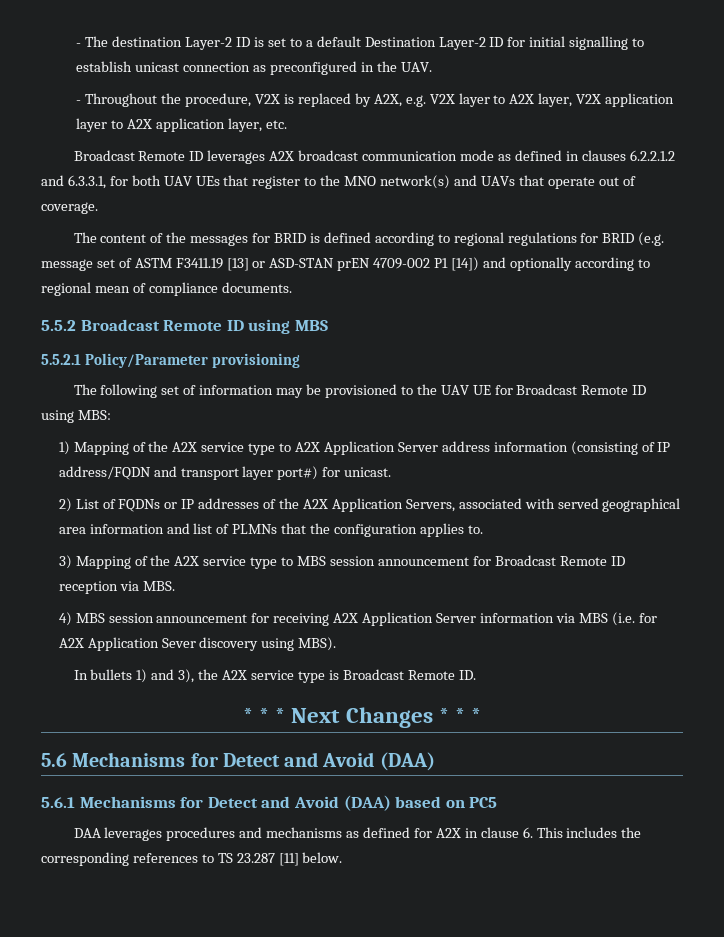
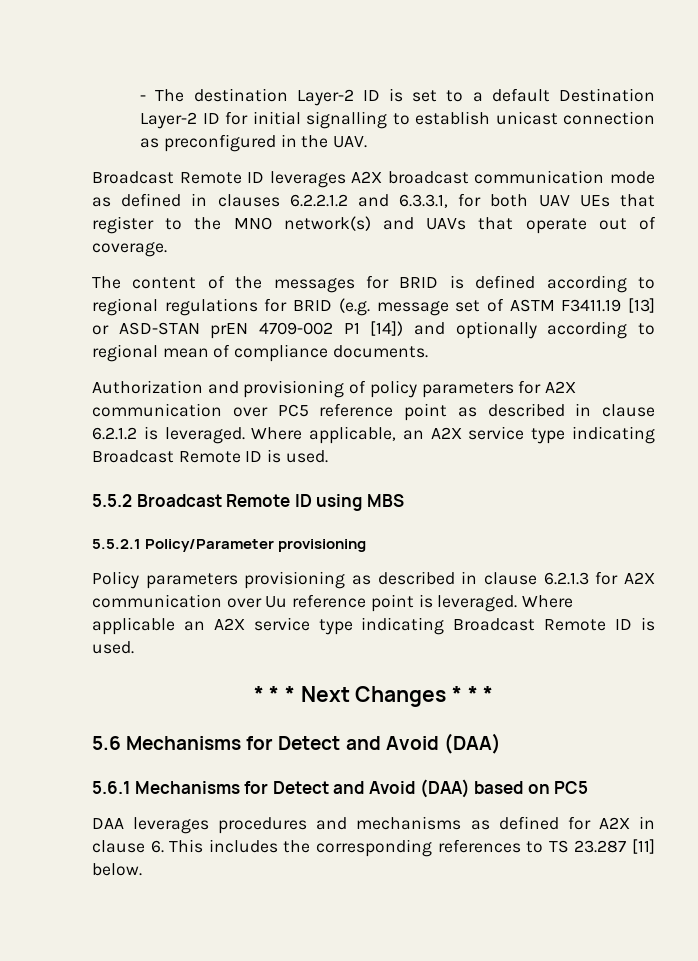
- - Throughout the procedure, V2X is replaced by A2X, e.g. V2X layer to A2X layer, V2X application layer to A2X application layer, etc.
+ Authorization and provisioning of policy parameters for A2X communication over PC5 reference point as described in clause 6.2.1.2 is leveraged. Where applicable, an A2X service type indicating Broadcast Remote ID is used.
- The following set of information may be provisioned to the UAV UE for Broadcast Remote ID using MBS:
- 1) Mapping of the A2X service type to A2X Application Server address information (consisting of IP address/FQDN and transport layer port#) for unicast.
- 2) List of FQDNs or IP addresses of the A2X Application Servers, associated with served geographical area information and list of PLMNs that the configuration applies to.
- 3) Mapping of the A2X service type to MBS session announcement for Broadcast Remote ID reception via MBS.
- 4) MBS session announcement for receiving A2X Application Server information via MBS (i.e. for A2X Application Sever discovery using MBS).
- In bullets 1) and 3), the A2X service type is Broadcast Remote ID.
+ Policy parameters provisioning as described in clause 6.2.1.3 for A2X communication over Uu reference point is leveraged. Where applicable an A2X service type indicating Broadcast Remote ID is used.

